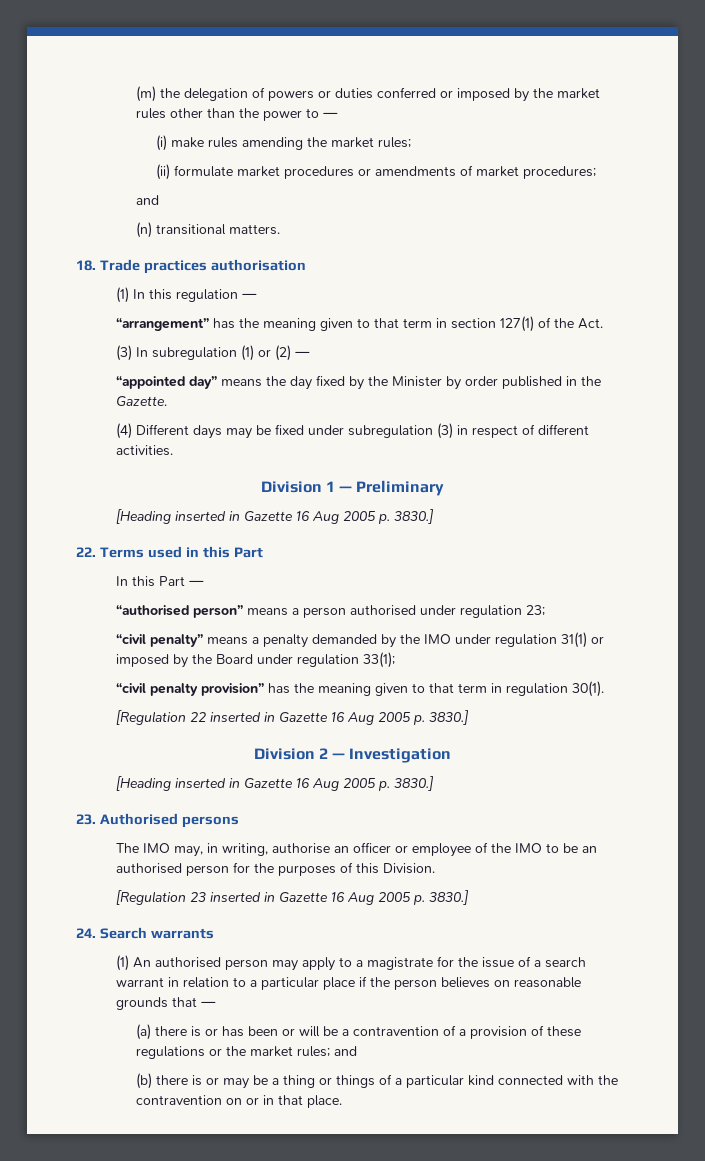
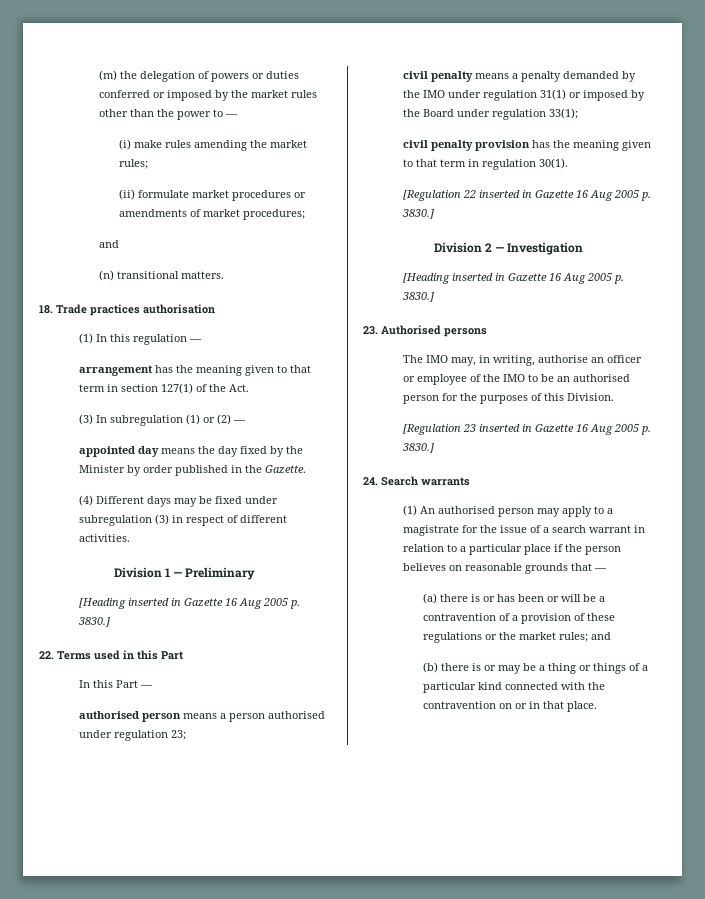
- “arrangement” has the meaning given to that term in section 127(1) of the Act.
+ arrangement has the meaning given to that term in section 127(1) of the Act.
- “appointed day” means the day fixed by the Minister by order published in the Gazette.
+ appointed day means the day fixed by the Minister by order published in the Gazette.
- “authorised person” means a person authorised under regulation 23;
+ authorised person means a person authorised under regulation 23;
- “civil penalty” means a penalty demanded by the IMO under regulation 31(1) or imposed by the Board under regulation 33(1);
+ civil penalty means a penalty demanded by the IMO under regulation 31(1) or imposed by the Board under regulation 33(1);
- “civil penalty provision” has the meaning given to that term in regulation 30(1).
+ civil penalty provision has the meaning given to that term in regulation 30(1).

